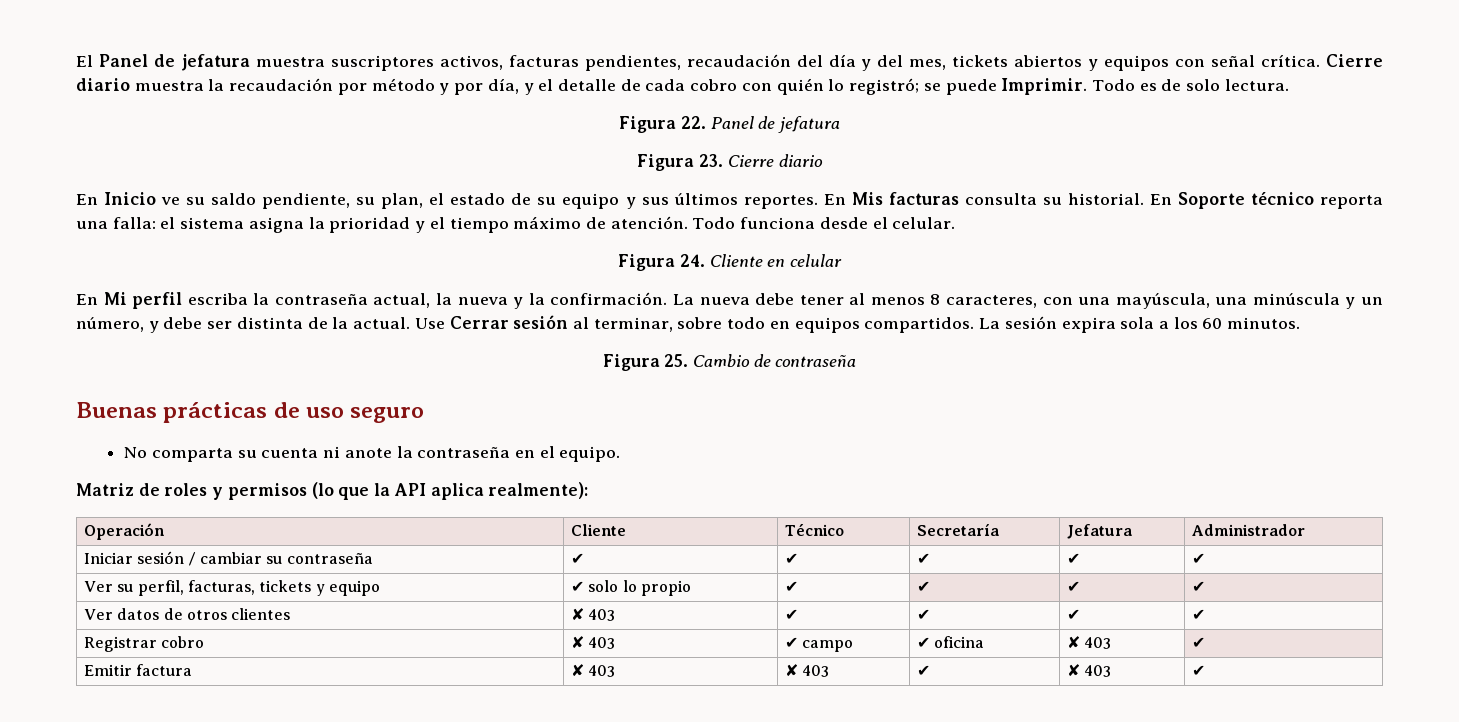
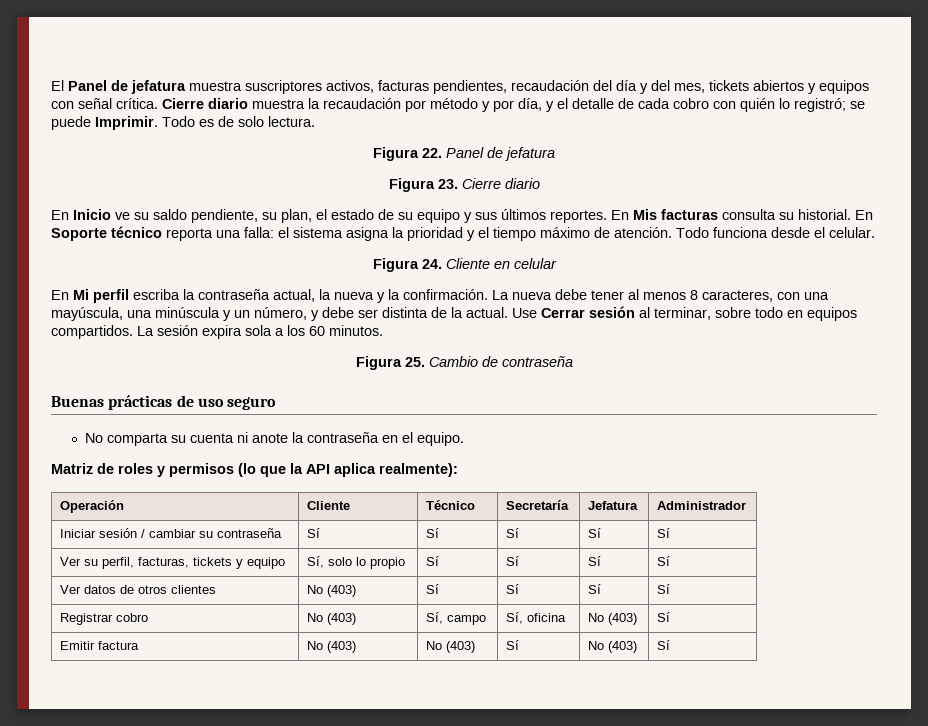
- Iniciar sesión / cambiar su contraseña | ✔ | ✔ | ✔ | ✔ | ✔
+ Iniciar sesión / cambiar su contraseña | Sí | Sí | Sí | Sí | Sí
- Ver su perfil, facturas, tickets y equipo | ✔ solo lo propio | ✔ | ✔ | ✔ | ✔
+ Ver su perfil, facturas, tickets y equipo | Sí, solo lo propio | Sí | Sí | Sí | Sí
- Ver datos de otros clientes | ✘ 403 | ✔ | ✔ | ✔ | ✔
+ Ver datos de otros clientes | No (403) | Sí | Sí | Sí | Sí
- Registrar cobro | ✘ 403 | ✔ campo | ✔ oficina | ✘ 403 | ✔
+ Registrar cobro | No (403) | Sí, campo | Sí, oficina | No (403) | Sí
- Emitir factura | ✘ 403 | ✘ 403 | ✔ | ✘ 403 | ✔
+ Emitir factura | No (403) | No (403) | Sí | No (403) | Sí

